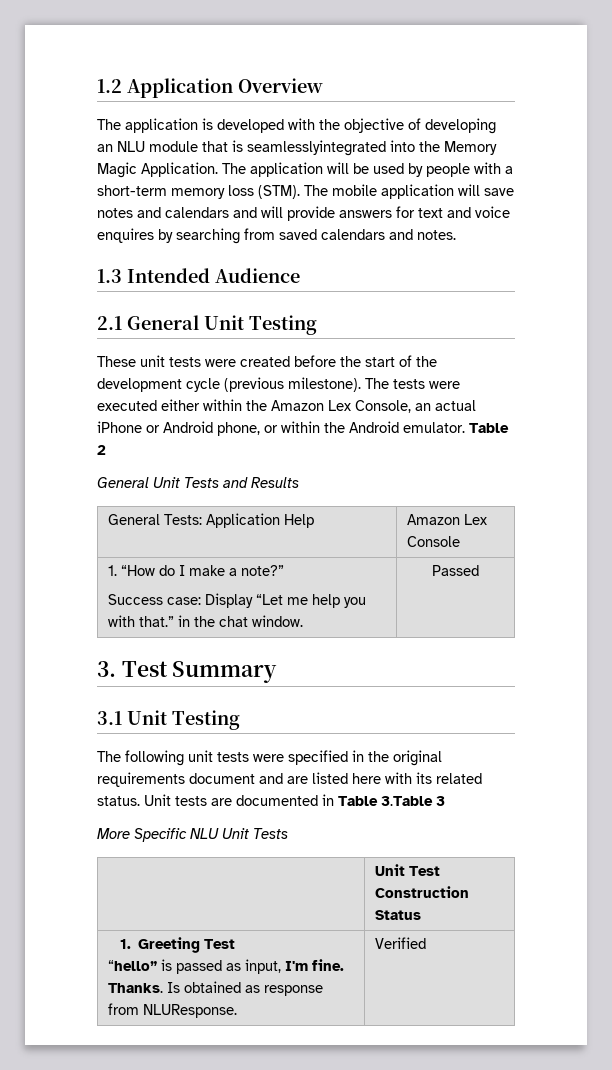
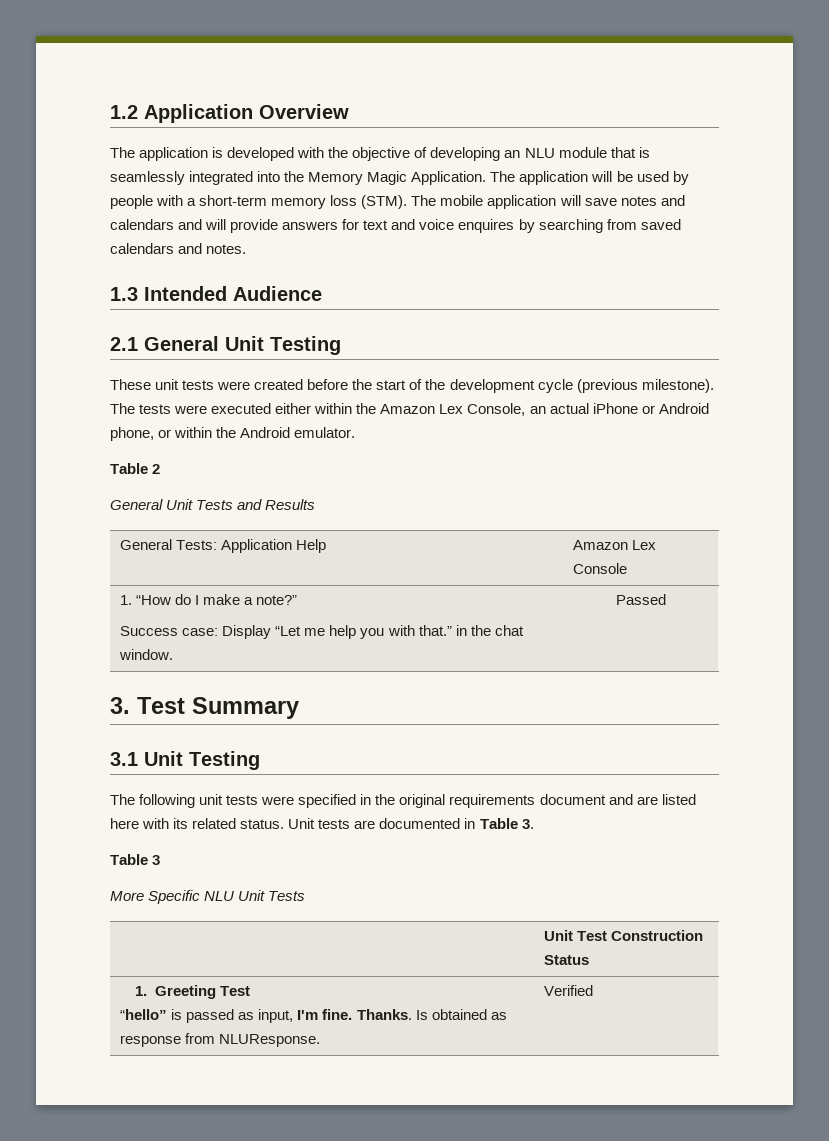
- The application is developed with the objective of developing an NLU module that is seamlesslyintegrated into the Memory Magic Application.
+ The application is developed with the objective of developing an NLU module that is seamlessly integrated into the Memory Magic Application.
- The tests were executed either within the Amazon Lex Console, an actual iPhone or Android phone, or within the Android emulator. Table 2
+ The tests were executed either within the Amazon Lex Console, an actual iPhone or Android phone, or within the Android emulator.
+ Table 2
- Unit tests are documented in Table 3.Table 3
+ Unit tests are documented in Table 3.
+ Table 3

